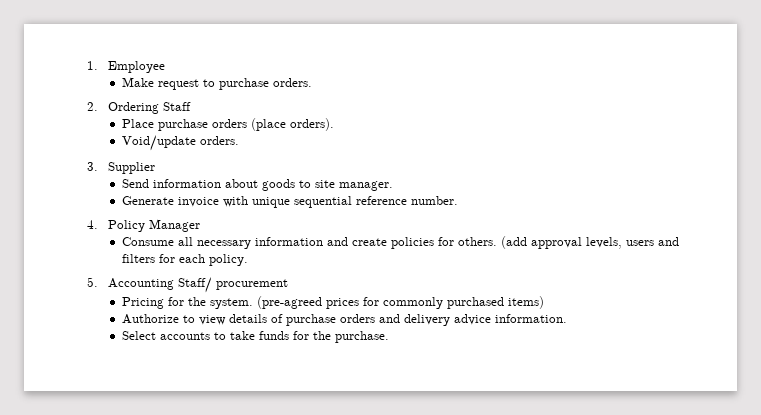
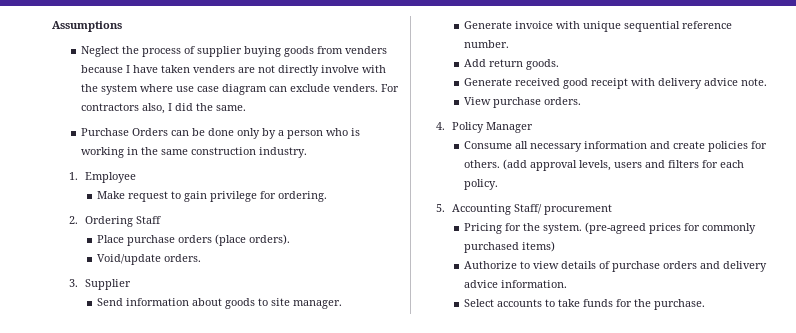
+ Assumptions
+ Neglect the process of supplier buying goods from venders because I have taken venders are not directly involve with the system where use case diagram can exclude venders. For contractors also, I did the same.
+ Purchase Orders can be done only by a person who is working in the same construction industry.
- Make request to purchase orders.
+ Make request to gain privilege for ordering.
+ Add return goods.
+ Generate received good receipt with delivery advice note.
+ View purchase orders.

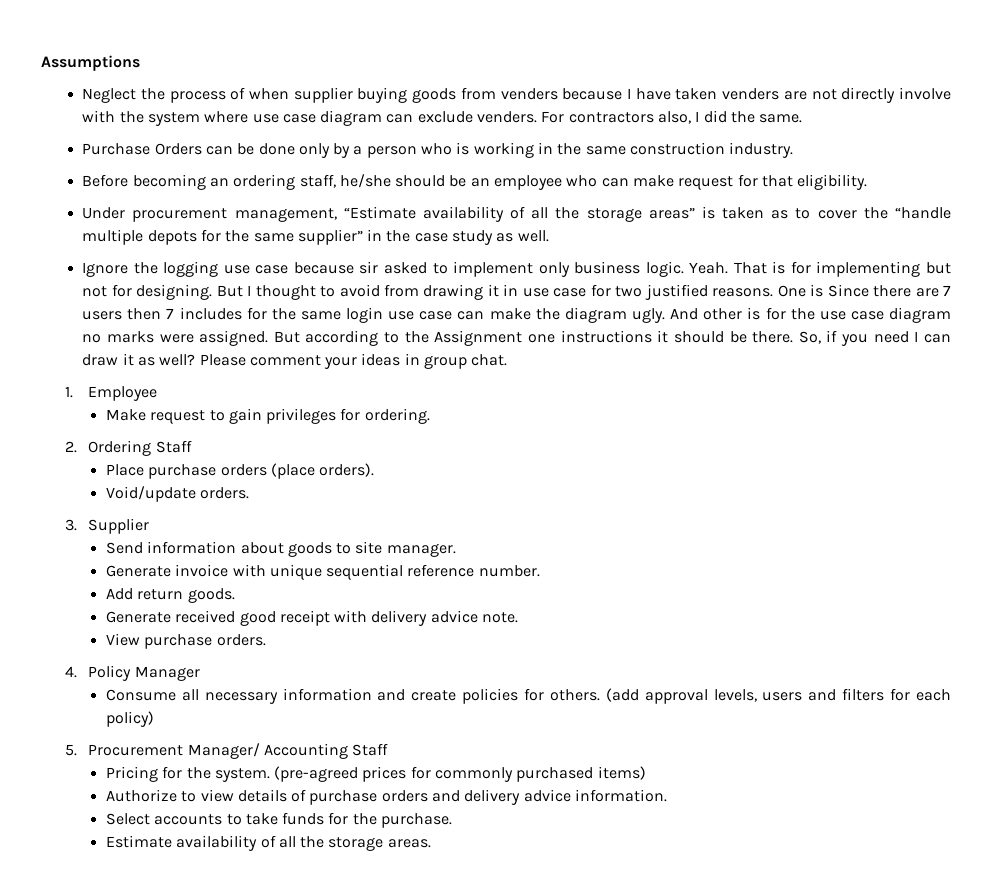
- Neglect the process of supplier buying goods from venders because I have taken venders are not directly involve with the system where use case diagram can exclude venders.
+ Neglect the process of when supplier buying goods from venders because I have taken venders are not directly involve with the system where use case diagram can exclude venders.
+ Before becoming an ordering staff, he/she should be an employee who can make request for that eligibility.
+ Under procurement management, “Estimate availability of all the storage areas” is taken as to cover the “handle multiple depots for the same supplier” in the case study as well.
+ Ignore the logging use case because sir asked to implement only business logic. Yeah. That is for implementing but not for designing. But I thought to avoid from drawing it in use case for two justified reasons. One is Since there are 7 users then 7 includes for the same login use case can make the diagram ugly. And other is for the use case diagram no marks were assigned. But according to the Assignment one instructions it should be there. So, if you need I can draw it as well? Please comment your ideas in group chat.
- Make request to gain privilege for ordering.
+ Make request to gain privileges for ordering.
- (add approval levels, users and filters for each policy.
+ (add approval levels, users and filters for each policy)
- 5. Accounting Staff/ procurement
+ 5. Procurement Manager/ Accounting Staff
+ Estimate availability of all the storage areas.

